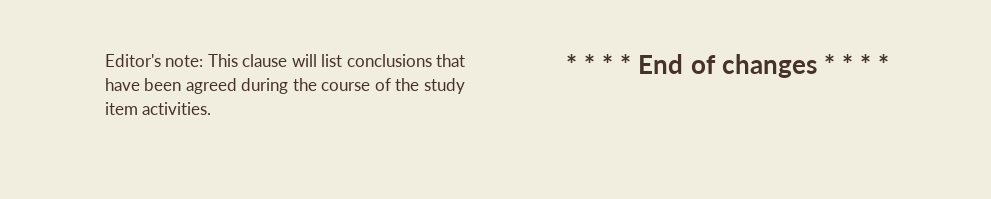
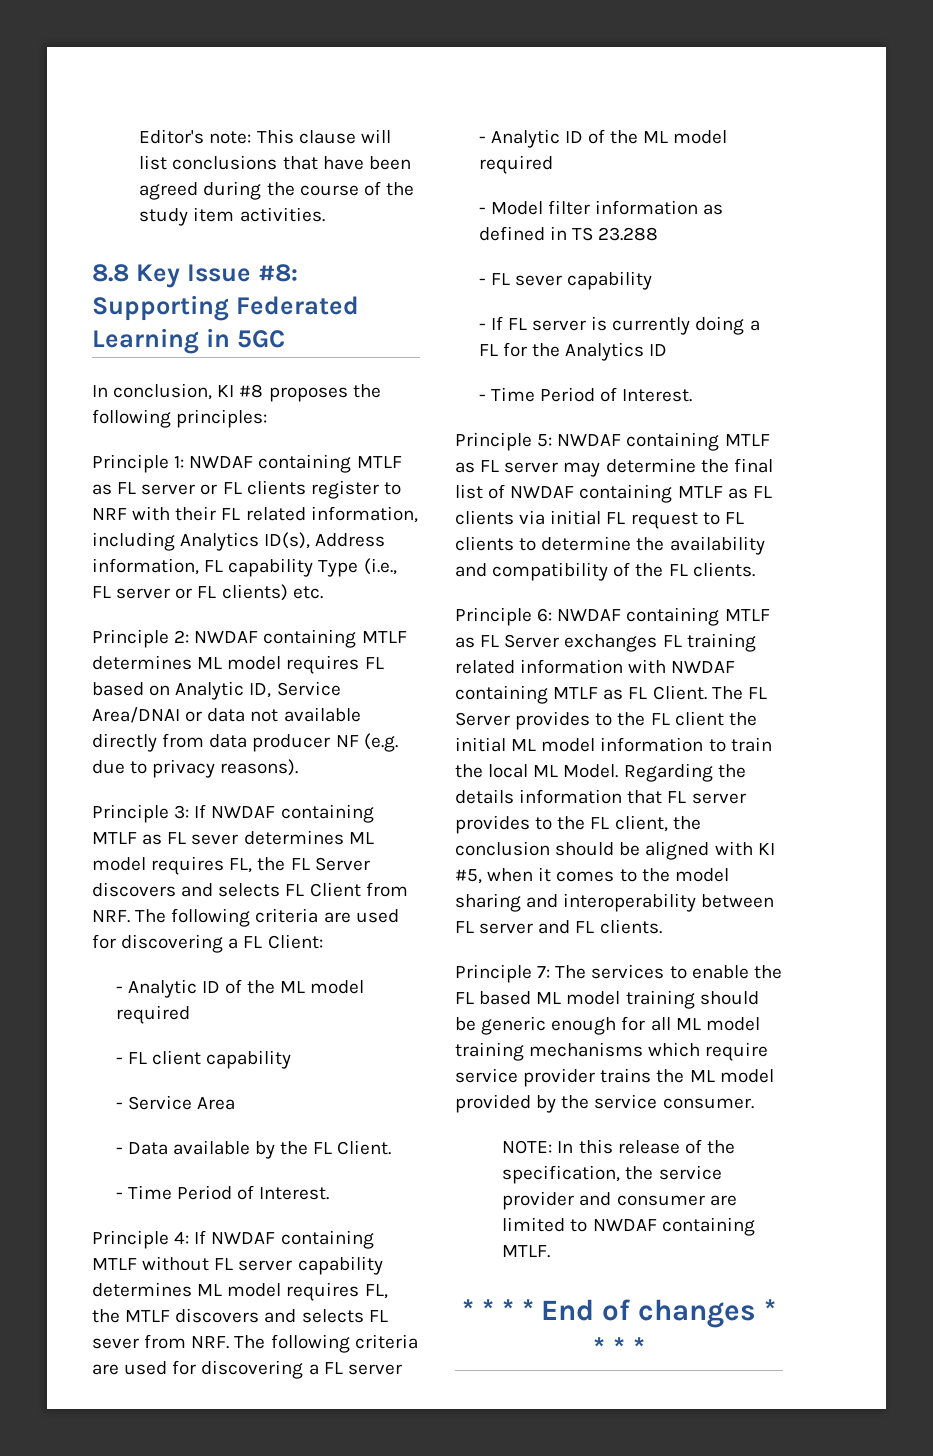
+ 8.8 Key Issue #8: Supporting Federated Learning in 5GC
+ In conclusion, KI #8 proposes the following principles:
+ Principle 1: NWDAF containing MTLF as FL server or FL clients register to NRF with their FL related information, including Analytics ID(s), Address information, FL capability Type (i.e., FL server or FL clients) etc.
+ Principle 2: NWDAF containing MTLF determines ML model requires FL based on Analytic ID, Service Area/DNAI or data not available directly from data producer NF (e.g. due to privacy reasons).
+ Principle 3: If NWDAF containing MTLF as FL sever determines ML model requires FL, the FL Server discovers and selects FL Client from NRF. The following criteria are used for discovering a FL Client:
+ - Analytic ID of the ML model required
+ - FL client capability
+ - Service Area
+ - Data available by the FL Client.
+ - Time Period of Interest.
+ Principle 4: If NWDAF containing MTLF without FL server capability determines ML model requires FL, the MTLF discovers and selects FL sever from NRF. The following criteria are used for discovering a FL server
+ - Analytic ID of the ML model required
+ - Model filter information as defined in TS 23.288
+ - FL sever capability
+ - If FL server is currently doing a FL for the Analytics ID
+ - Time Period of Interest.
+ Principle 5: NWDAF containing MTLF as FL server may determine the final list of NWDAF containing MTLF as FL clients via initial FL request to FL clients to determine the availability and compatibility of the FL clients.
+ Principle 6: NWDAF containing MTLF as FL Server exchanges FL training related information with NWDAF containing MTLF as FL Client. The FL Server provides to the FL client the initial ML model information to train the local ML Model. Regarding the details information that FL server provides to the FL client, the conclusion should be aligned with KI #5, when it comes to the model sharing and interoperability between FL server and FL clients.
+ Principle 7: The services to enable the FL based ML model training should be generic enough for all ML model training mechanisms which require service provider trains the ML model provided by the service consumer.
+ NOTE: In this release of the specification, the service provider and consumer are limited to NWDAF containing MTLF.

